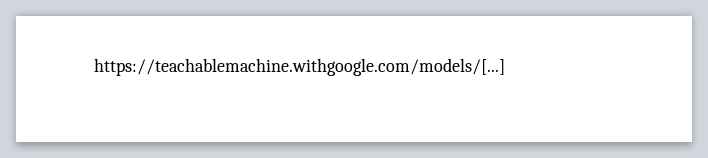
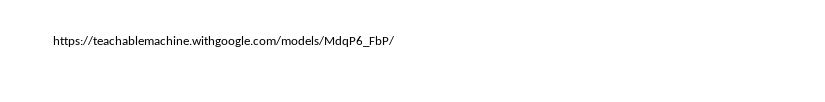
- https://teachablemachine.withgoogle.com/models/[...]
+ https://teachablemachine.withgoogle.com/models/MdqP6_FbP/

